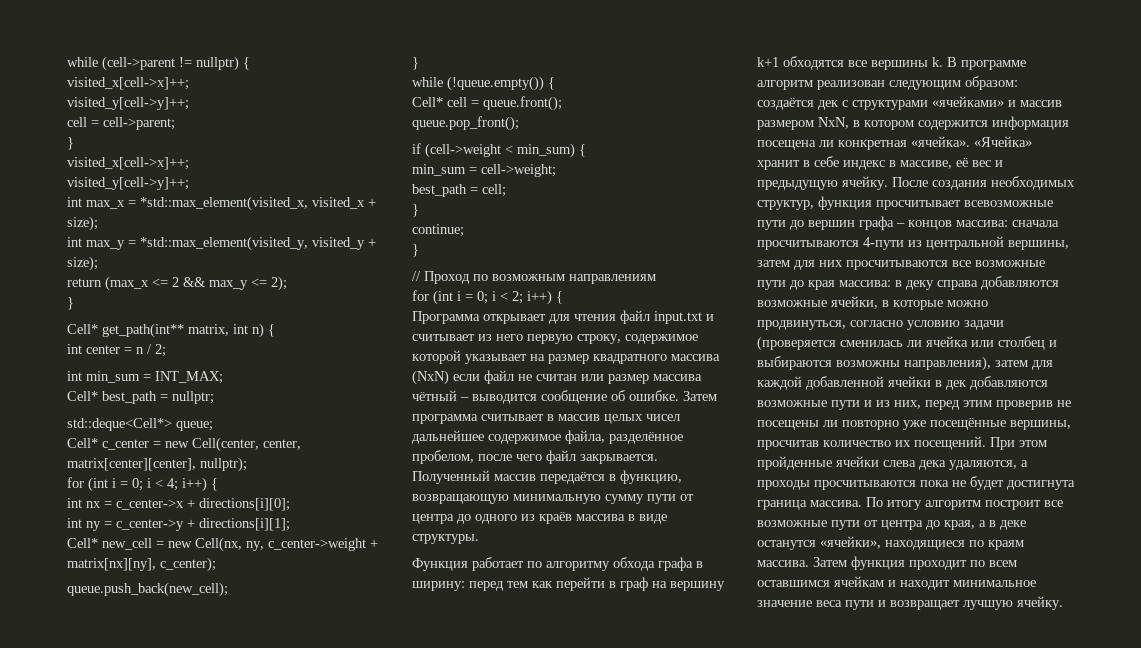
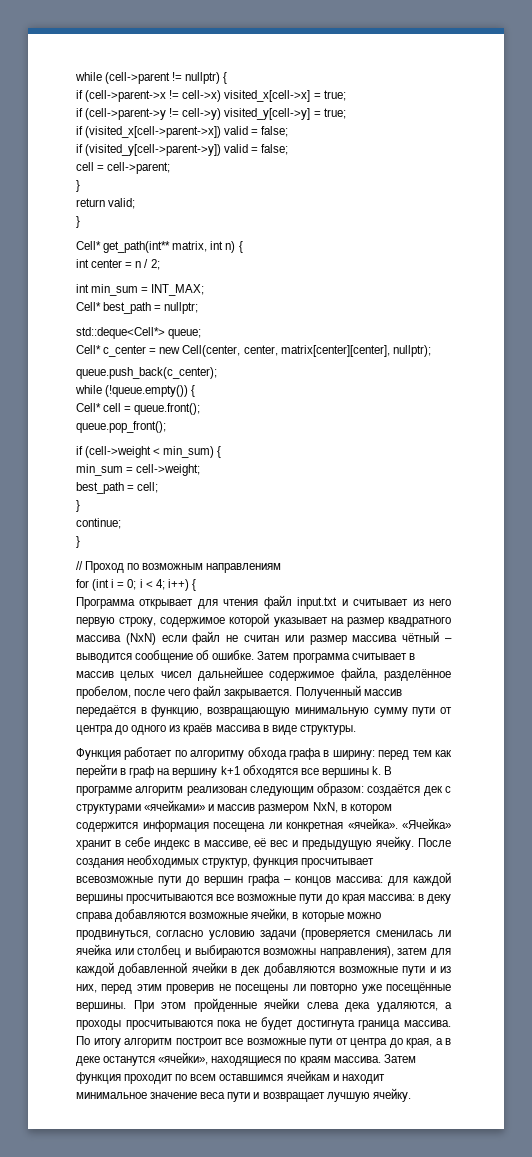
  while (cell->parent != nullptr) {
- visited_x[cell->x]++;
- visited_y[cell->y]++;
+ if (cell->parent->x != cell->x) visited_x[cell->x] = true;
+ if (cell->parent->y != cell->y) visited_y[cell->y] = true;
+ if (visited_x[cell->parent->x]) valid = false;
+ if (visited_y[cell->parent->y]) valid = false;
  cell = cell->parent;
  }
- visited_x[cell->x]++;
- visited_y[cell->y]++;
- int max_x = *std::max_element(visited_x, visited_x + size);
- int max_y = *std::max_element(visited_y, visited_y + size);
- return (max_x <= 2 && max_y <= 2);
+ return valid;
- for (int i = 0; i < 4; i++) {
- int nx = c_center->x + directions[i][0];
- int ny = c_center->y + directions[i][1];
- Cell* new_cell = new Cell(nx, ny, c_center->weight + matrix[nx][ny], c_center);
- queue.push_back(new_cell);
- }
+ queue.push_back(c_center);
- for (int i = 0; i < 2; i++) {
+ for (int i = 0; i < 4; i++) {
- сначала просчитываются 4-пути из центральной вершины, затем для них просчитываются все возможные пути до края массива:
+ для каждой вершины просчитываются все возможные пути до края массива:
- в деку справа добавляются возможные ячейки, в которые можно продвинуться, согласно условию задачи (проверяется сменилась ли ячейка или столбец и выбираются возможны направления), затем для каждой добавленной ячейки в дек добавляются возможные пути и из них, перед этим проверив не посещены ли повторно уже посещённые вершины, просчитав количество их посещений.
+ в деку справа добавляются возможные ячейки, в которые можно продвинуться, согласно условию задачи (проверяется сменилась ли ячейка или столбец и выбираются возможны направления), затем для каждой добавленной ячейки в дек добавляются возможные пути и из них, перед этим проверив не посещены ли повторно уже посещённые вершины.

